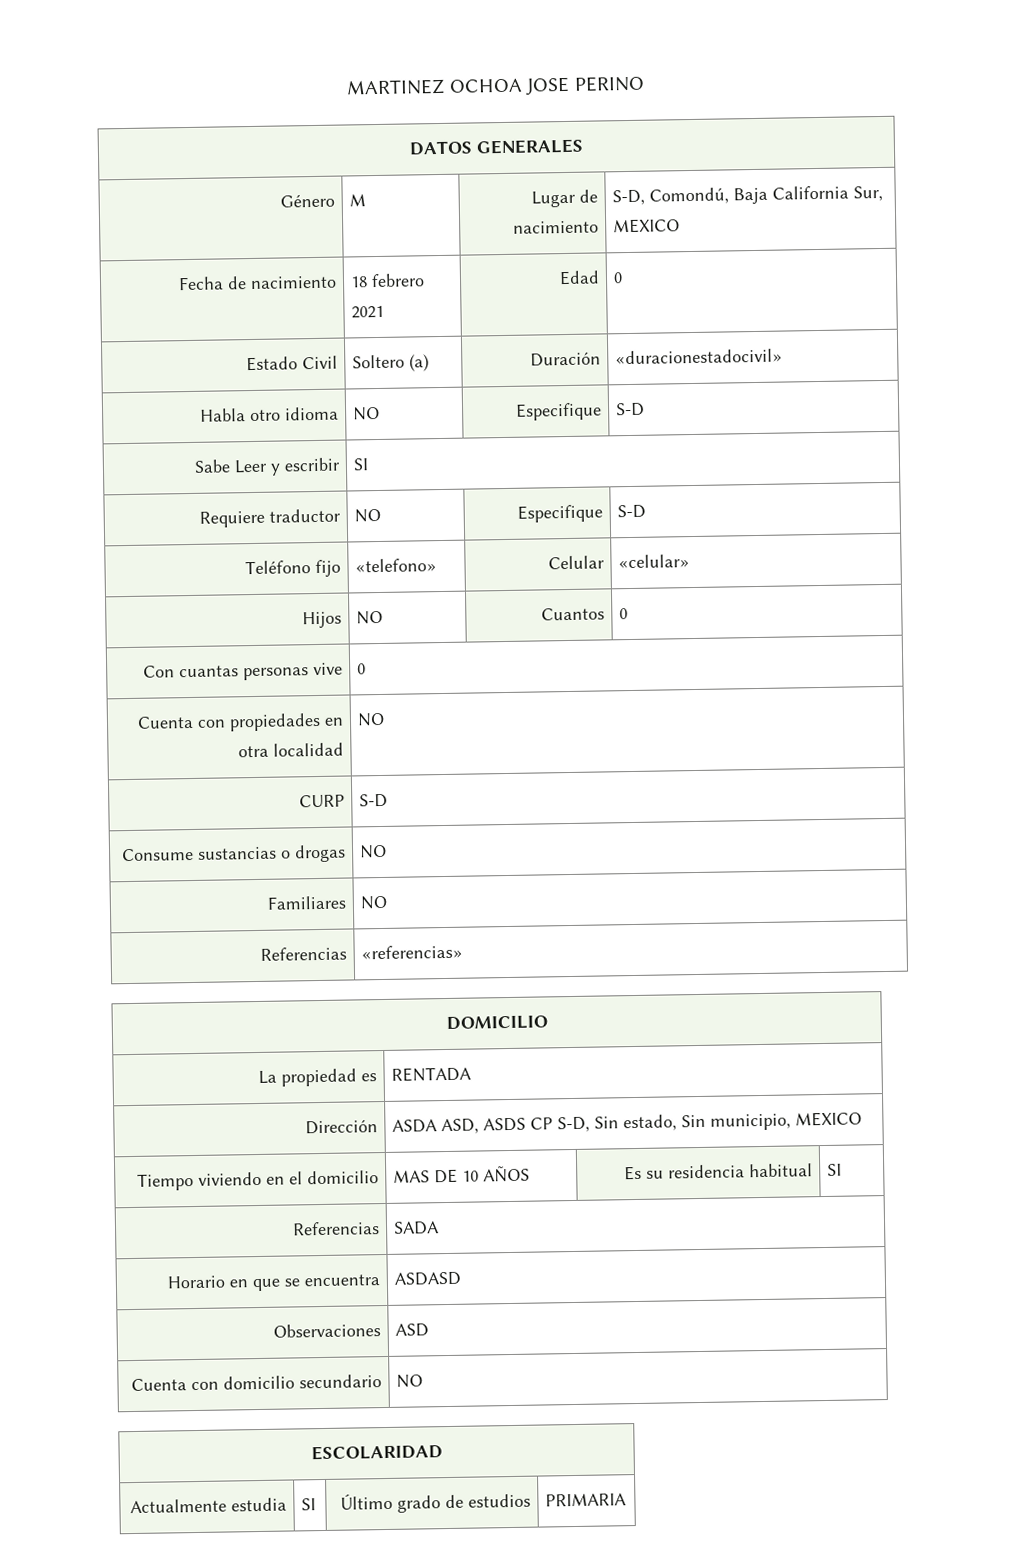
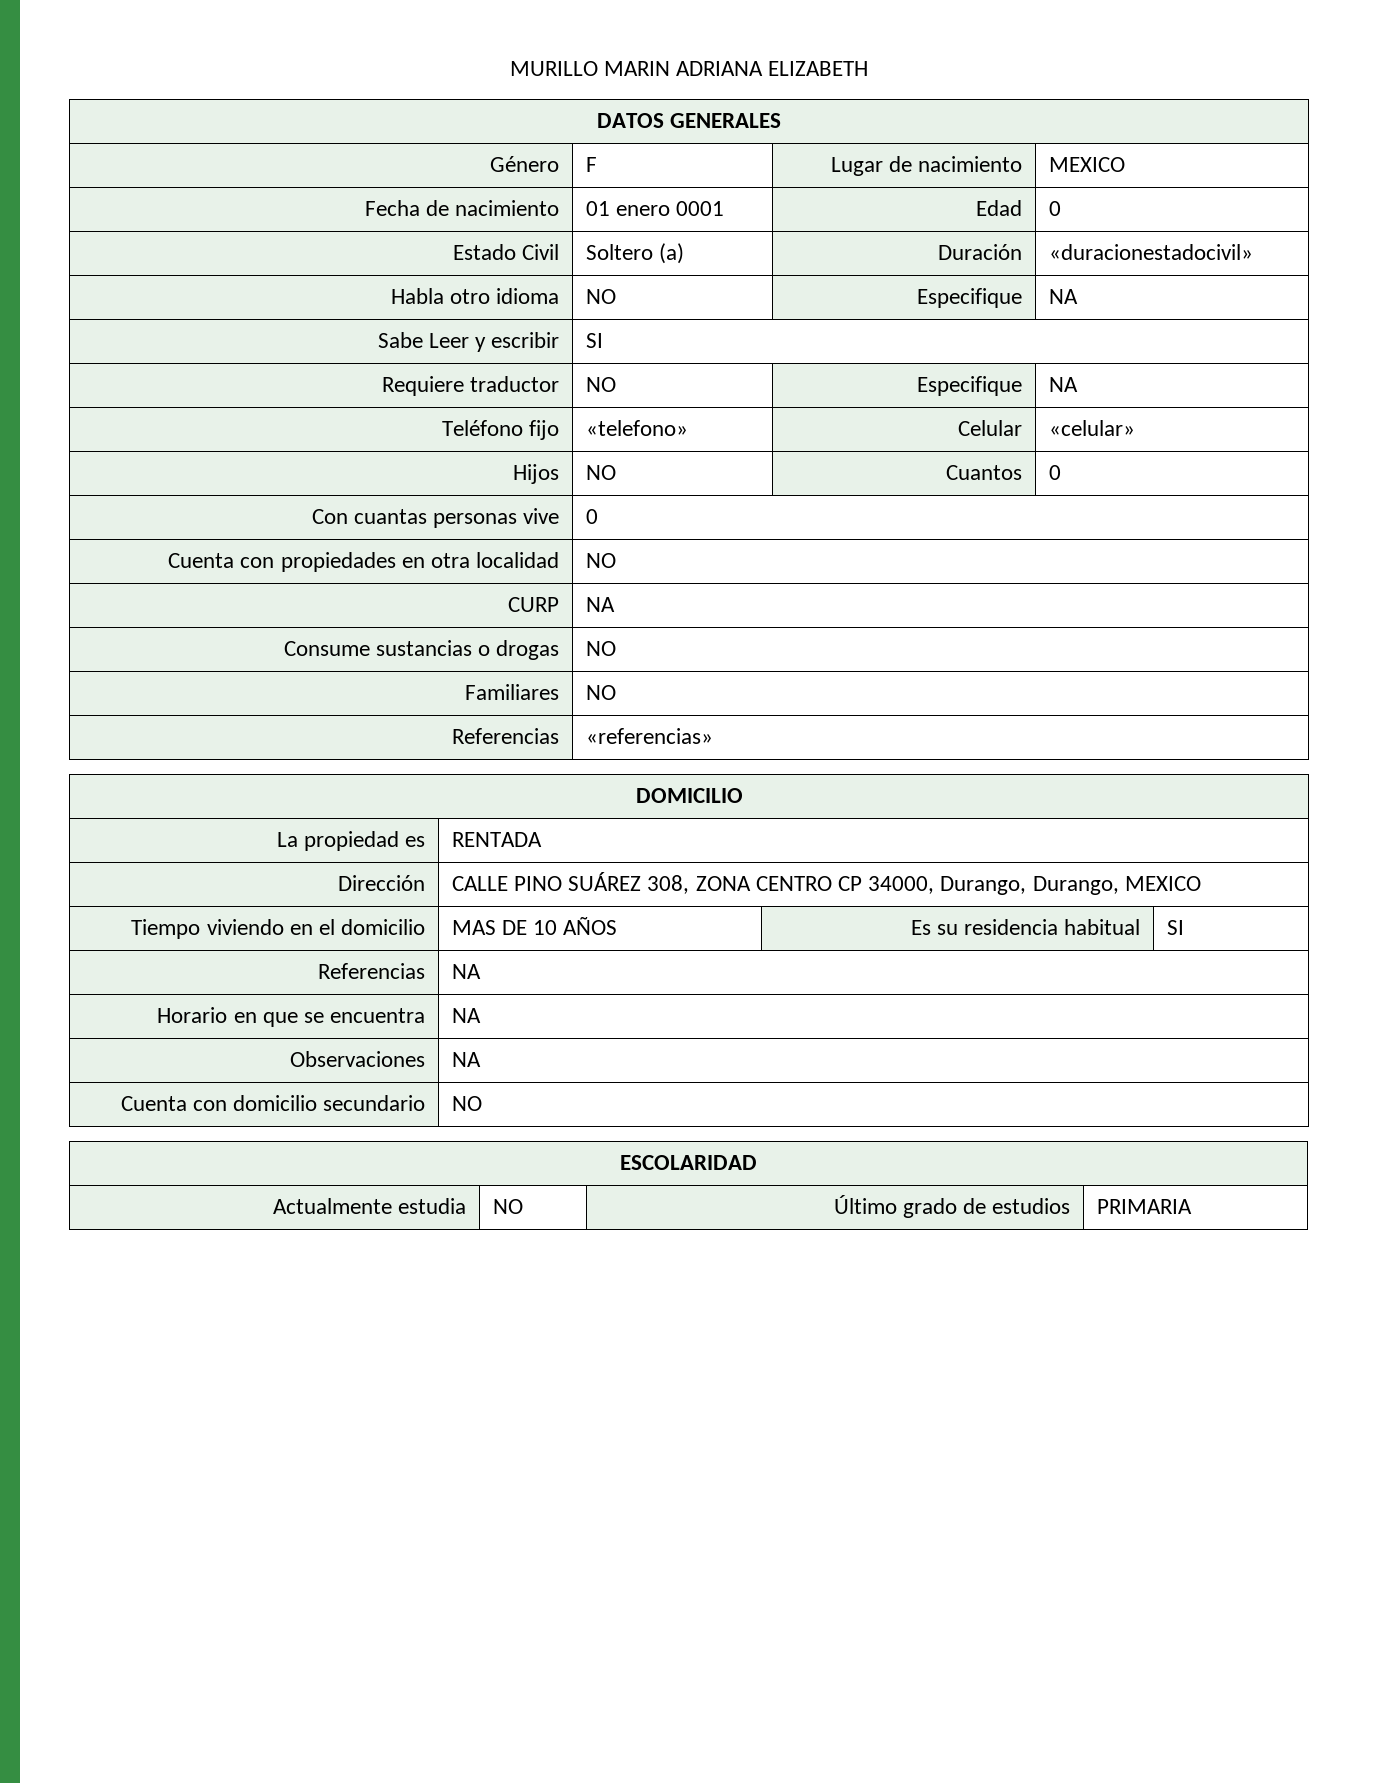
- MARTINEZ OCHOA JOSE PERINO
+ MURILLO MARIN ADRIANA ELIZABETH
- Género | M | Lugar de nacimiento | S-D, Comondú, Baja California Sur, MEXICO
+ Género | F | Lugar de nacimiento | MEXICO
- Fecha de nacimiento | 18 febrero 2021 | Edad | 0
+ Fecha de nacimiento | 01 enero 0001 | Edad | 0
- Habla otro idioma | NO | Especifique | S-D
+ Habla otro idioma | NO | Especifique | NA
- Requiere traductor | NO | Especifique | S-D
+ Requiere traductor | NO | Especifique | NA
- CURP | S-D
+ CURP | NA
- Dirección | ASDA ASD, ASDS CP S-D, Sin estado, Sin municipio, MEXICO
+ Dirección | CALLE PINO SUÁREZ 308, ZONA CENTRO CP 34000, Durango, Durango, MEXICO
- Referencias | SADA
+ Referencias | NA
- Horario en que se encuentra | ASDASD
+ Horario en que se encuentra | NA
- Observaciones | ASD
+ Observaciones | NA
- Actualmente estudia | SI | Último grado de estudios | PRIMARIA
+ Actualmente estudia | NO | Último grado de estudios | PRIMARIA

